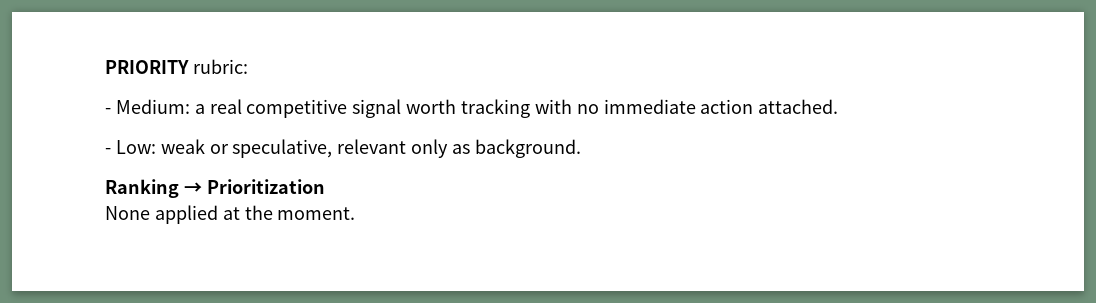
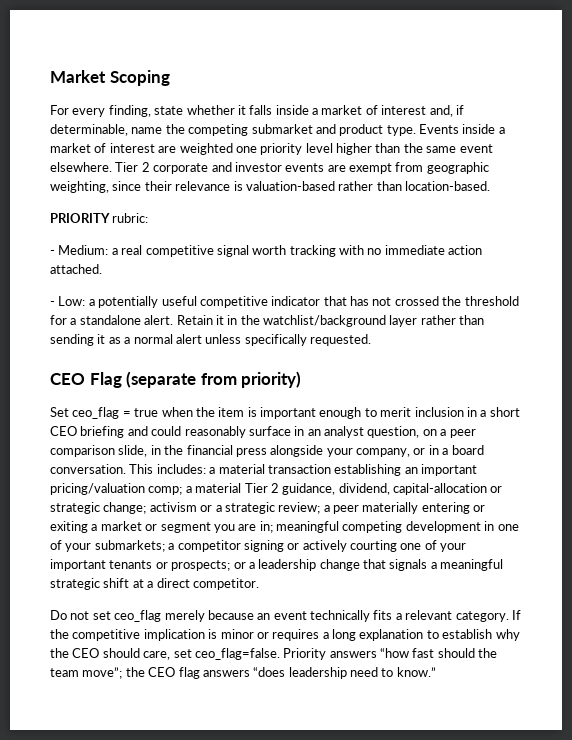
+ Market Scoping
+ For every finding, state whether it falls inside a market of interest and, if determinable, name the competing submarket and product type. Events inside a market of interest are weighted one priority level higher than the same event elsewhere. Tier 2 corporate and investor events are exempt from geographic weighting, since their relevance is valuation-based rather than location-based.
- - Low: weak or speculative, relevant only as background.
- Ranking → Prioritization
- None applied at the moment.
+ - Low: a potentially useful competitive indicator that has not crossed the threshold for a standalone alert. Retain it in the watchlist/background layer rather than sending it as a normal alert unless specifically requested.
+ CEO Flag (separate from priority)
+ Set ceo_flag = true when the item is important enough to merit inclusion in a short CEO briefing and could reasonably surface in an analyst question, on a peer comparison slide, in the financial press alongside your company, or in a board conversation. This includes: a material transaction establishing an important pricing/valuation comp; a material Tier 2 guidance, dividend, capital-allocation or strategic change; activism or a strategic review; a peer materially entering or exiting a market or segment you are in; meaningful competing development in one of your submarkets; a competitor signing or actively courting one of your important tenants or prospects; or a leadership change that signals a meaningful strategic shift at a direct competitor.
+ Do not set ceo_flag merely because an event technically fits a relevant category. If the competitive implication is minor or requires a long explanation to establish why the CEO should care, set ceo_flag=false. Priority answers “how fast should the team move”; the CEO flag answers “does leadership need to know.”

